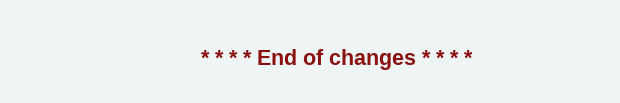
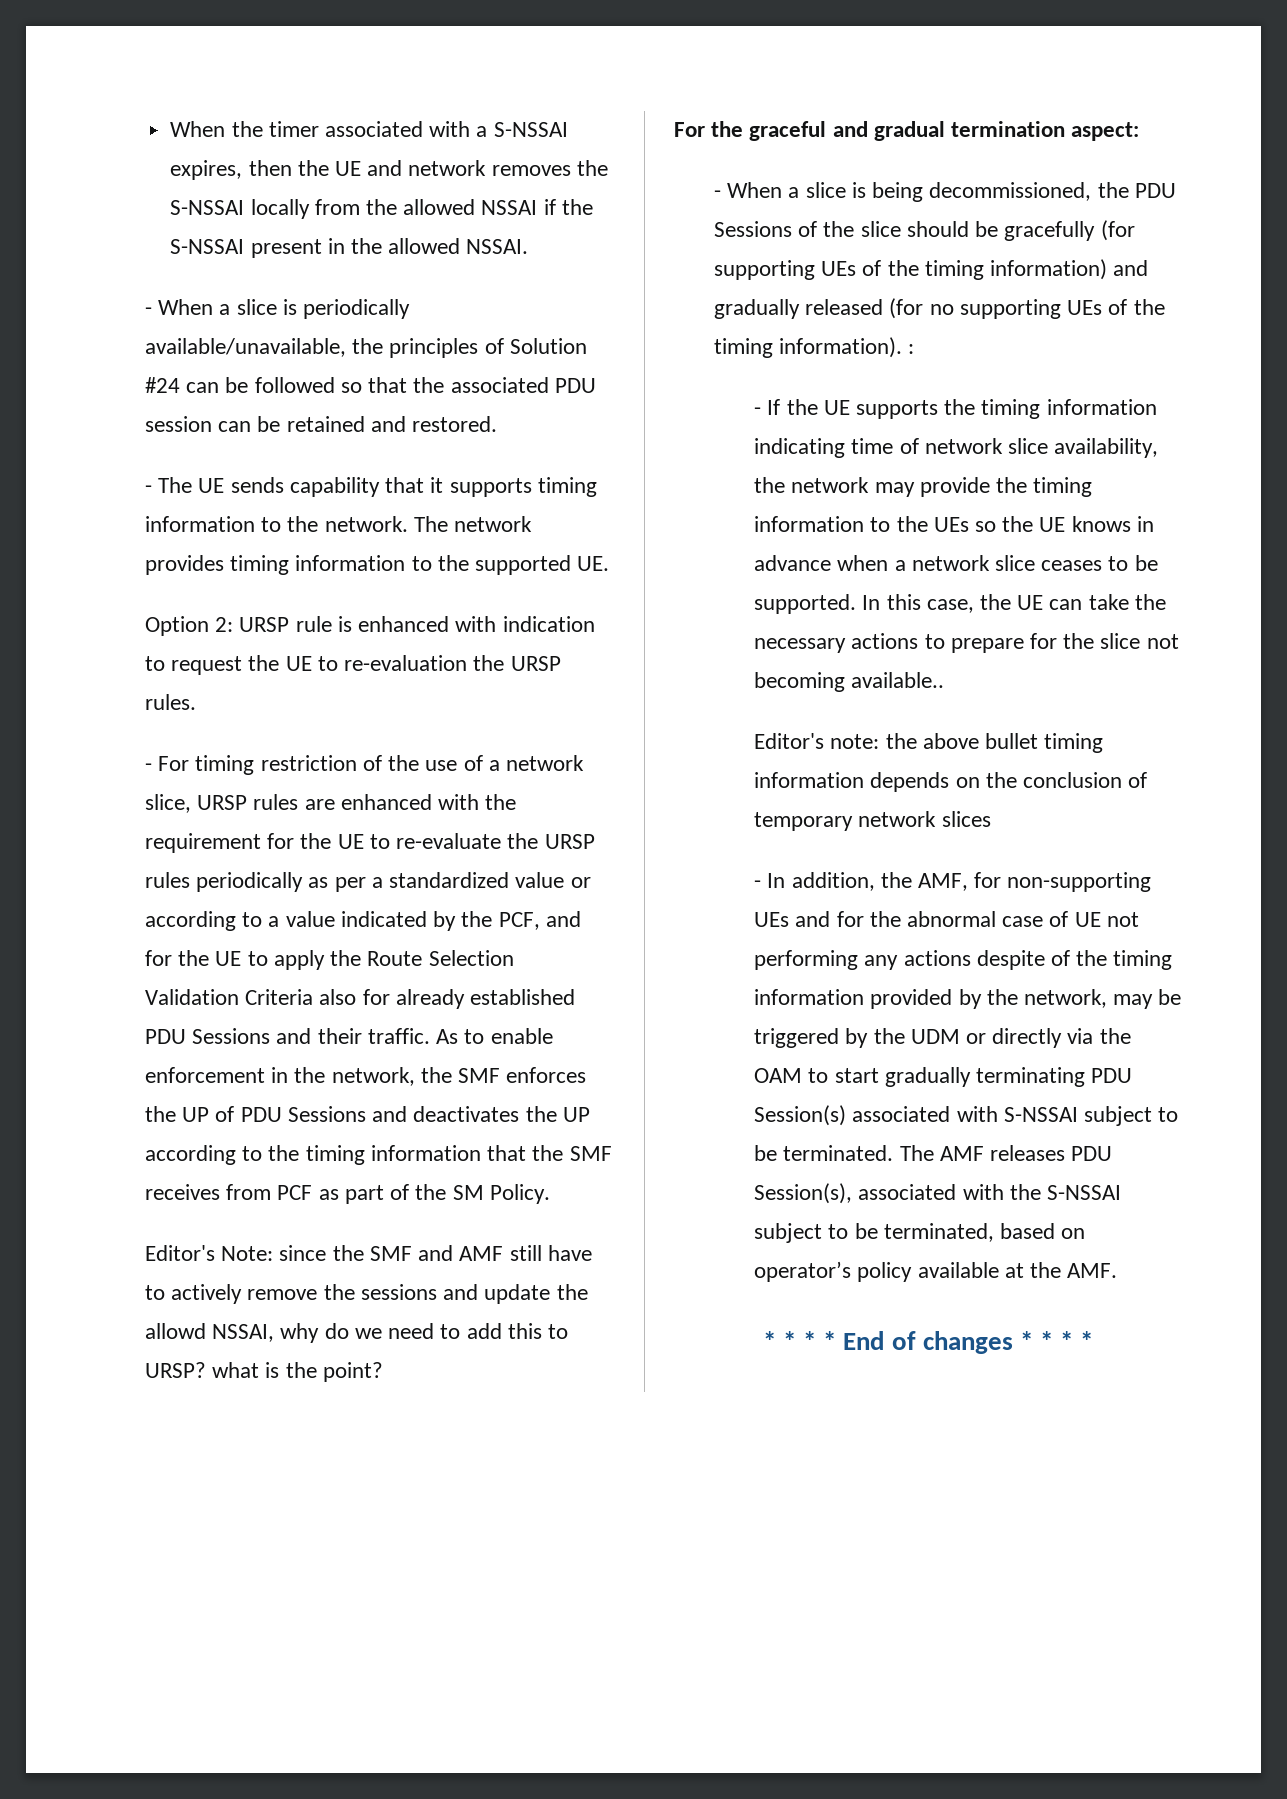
+ When the timer associated with a S-NSSAI expires, then the UE and network removes the S-NSSAI locally from the allowed NSSAI if the S-NSSAI present in the allowed NSSAI.
+ - When a slice is periodically available/unavailable, the principles of Solution #24 can be followed so that the associated PDU session can be retained and restored.
+ - The UE sends capability that it supports timing information to the network. The network provides timing information to the supported UE.
+ Option 2: URSP rule is enhanced with indication to request the UE to re-evaluation the URSP rules.
+ - For timing restriction of the use of a network slice, URSP rules are enhanced with the requirement for the UE to re-evaluate the URSP rules periodically as per a standardized value or according to a value indicated by the PCF, and for the UE to apply the Route Selection Validation Criteria also for already established PDU Sessions and their traffic. As to enable enforcement in the network, the SMF enforces the UP of PDU Sessions and deactivates the UP according to the timing information that the SMF receives from PCF as part of the SM Policy.
+ Editor's Note: since the SMF and AMF still have to actively remove the sessions and update the allowd NSSAI, why do we need to add this to URSP? what is the point?
+ For the graceful and gradual termination aspect:
+ - When a slice is being decommissioned, the PDU Sessions of the slice should be gracefully (for supporting UEs of the timing information) and gradually released (for no supporting UEs of the timing information). :
+ - If the UE supports the timing information indicating time of network slice availability, the network may provide the timing information to the UEs so the UE knows in advance when a network slice ceases to be supported. In this case, the UE can take the necessary actions to prepare for the slice not becoming available..
+ Editor's note: the above bullet timing information depends on the conclusion of temporary network slices
+ - In addition, the AMF, for non-supporting UEs and for the abnormal case of UE not performing any actions despite of the timing information provided by the network, may be triggered by the UDM or directly via the OAM to start gradually terminating PDU Session(s) associated with S-NSSAI subject to be terminated. The AMF releases PDU Session(s), associated with the S-NSSAI subject to be terminated, based on operator’s policy available at the AMF.

